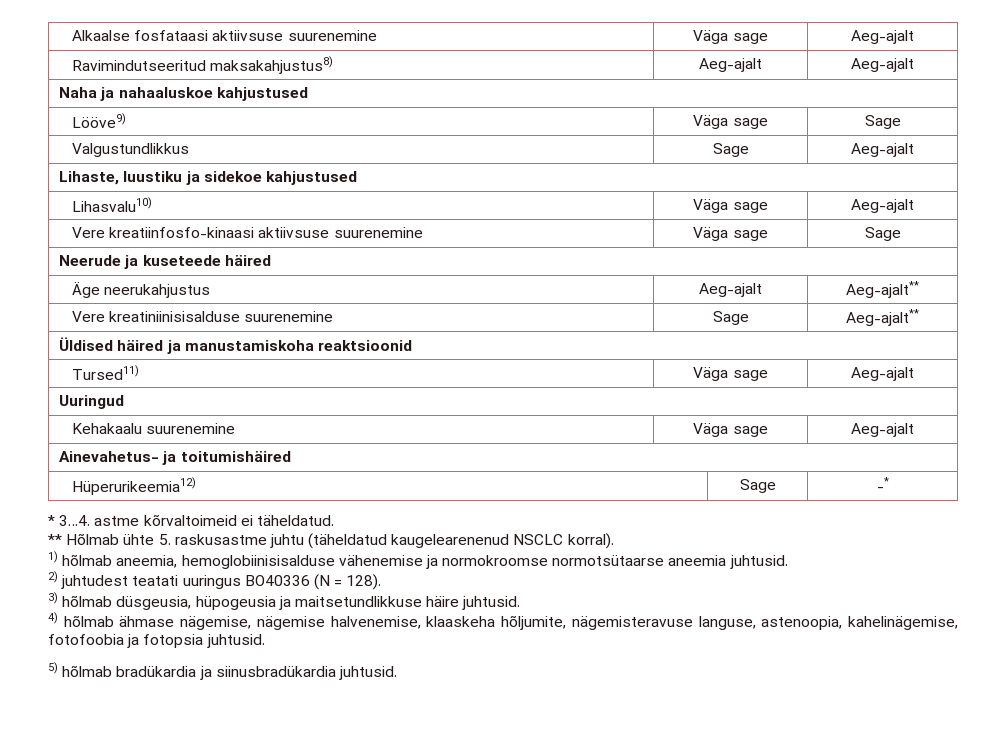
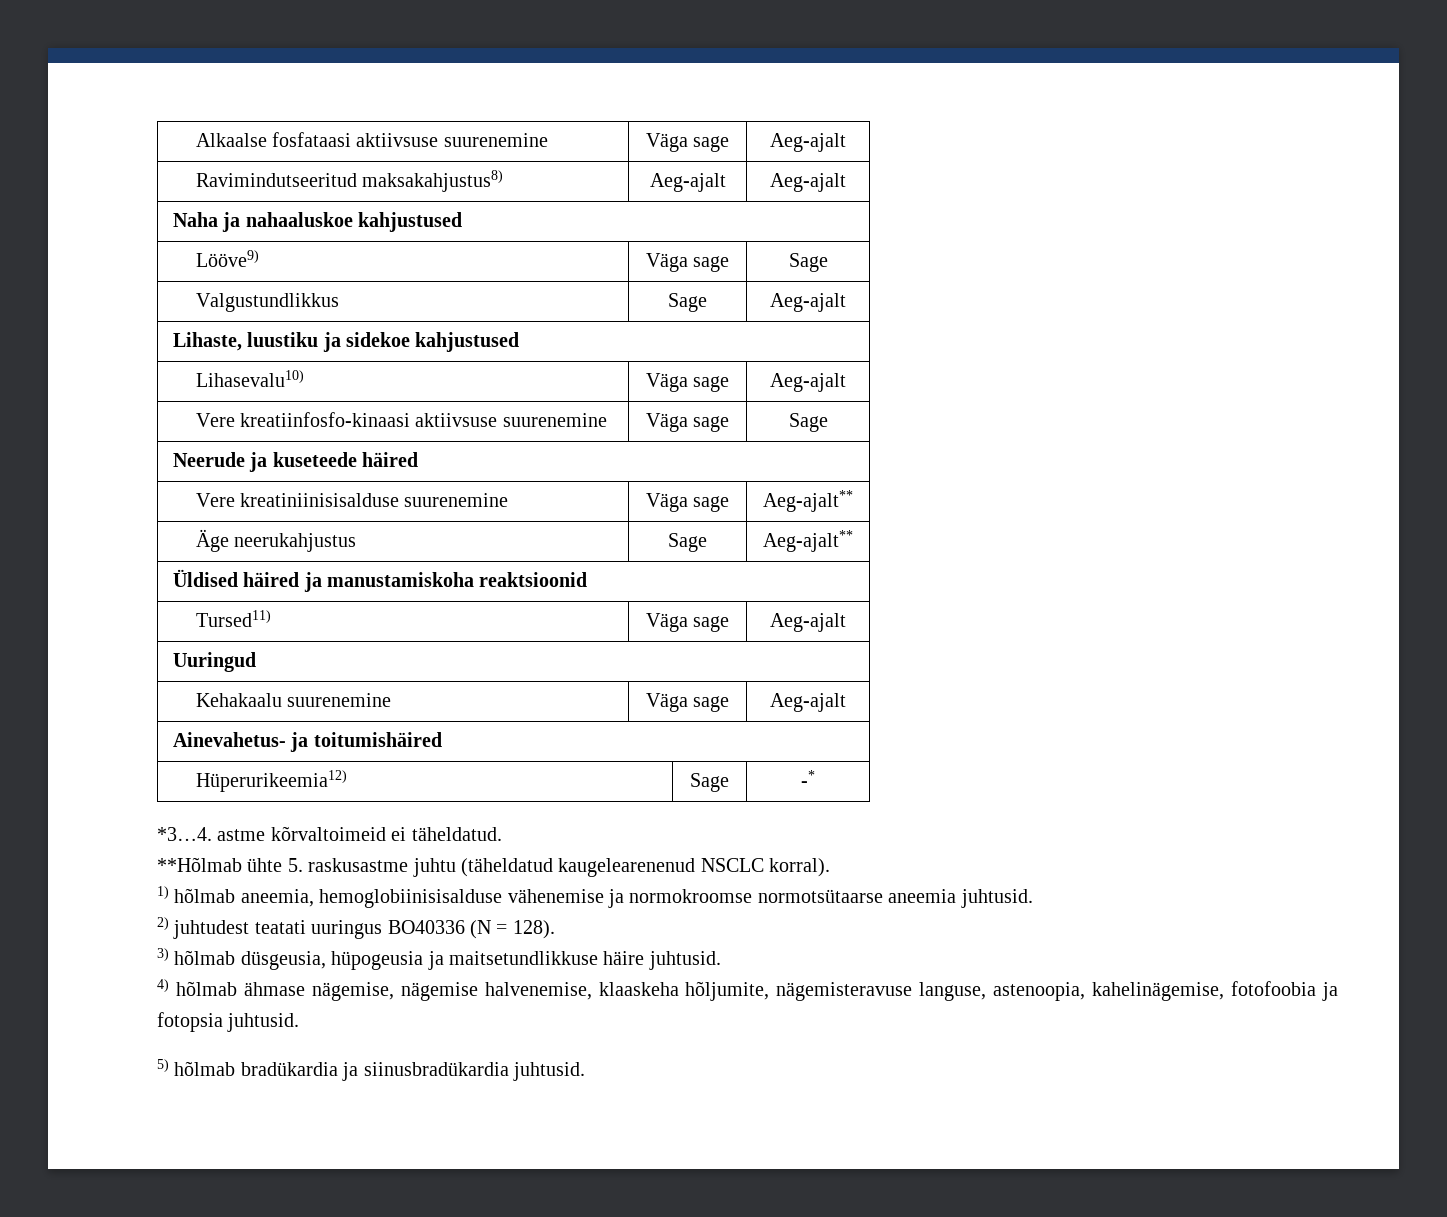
- Lihasvalu10) | Väga sage | Aeg-ajalt
+ Lihasevalu10) | Väga sage | Aeg-ajalt
- Äge neerukahjustus | Aeg-ajalt | Aeg-ajalt**
- Vere kreatiniinisisalduse suurenemine | Sage | Aeg-ajalt**
+ Vere kreatiniinisisalduse suurenemine | Väga sage | Aeg-ajalt**
+ Äge neerukahjustus | Sage | Aeg-ajalt**
- * 3…4. astme kõrvaltoimeid ei täheldatud.
+ *3…4. astme kõrvaltoimeid ei täheldatud.
- ** Hõlmab ühte 5. raskusastme juhtu (täheldatud kaugelearenenud NSCLC korral).
+ **Hõlmab ühte 5. raskusastme juhtu (täheldatud kaugelearenenud NSCLC korral).

